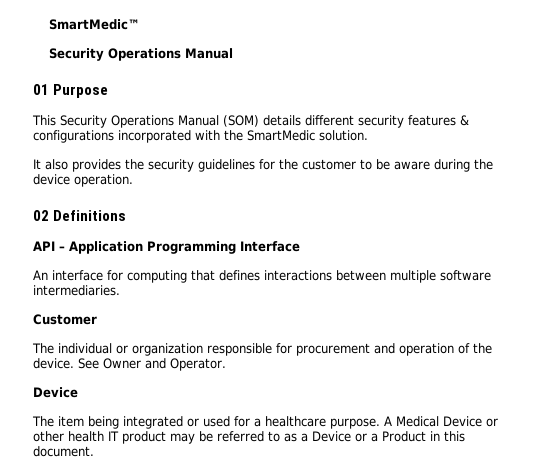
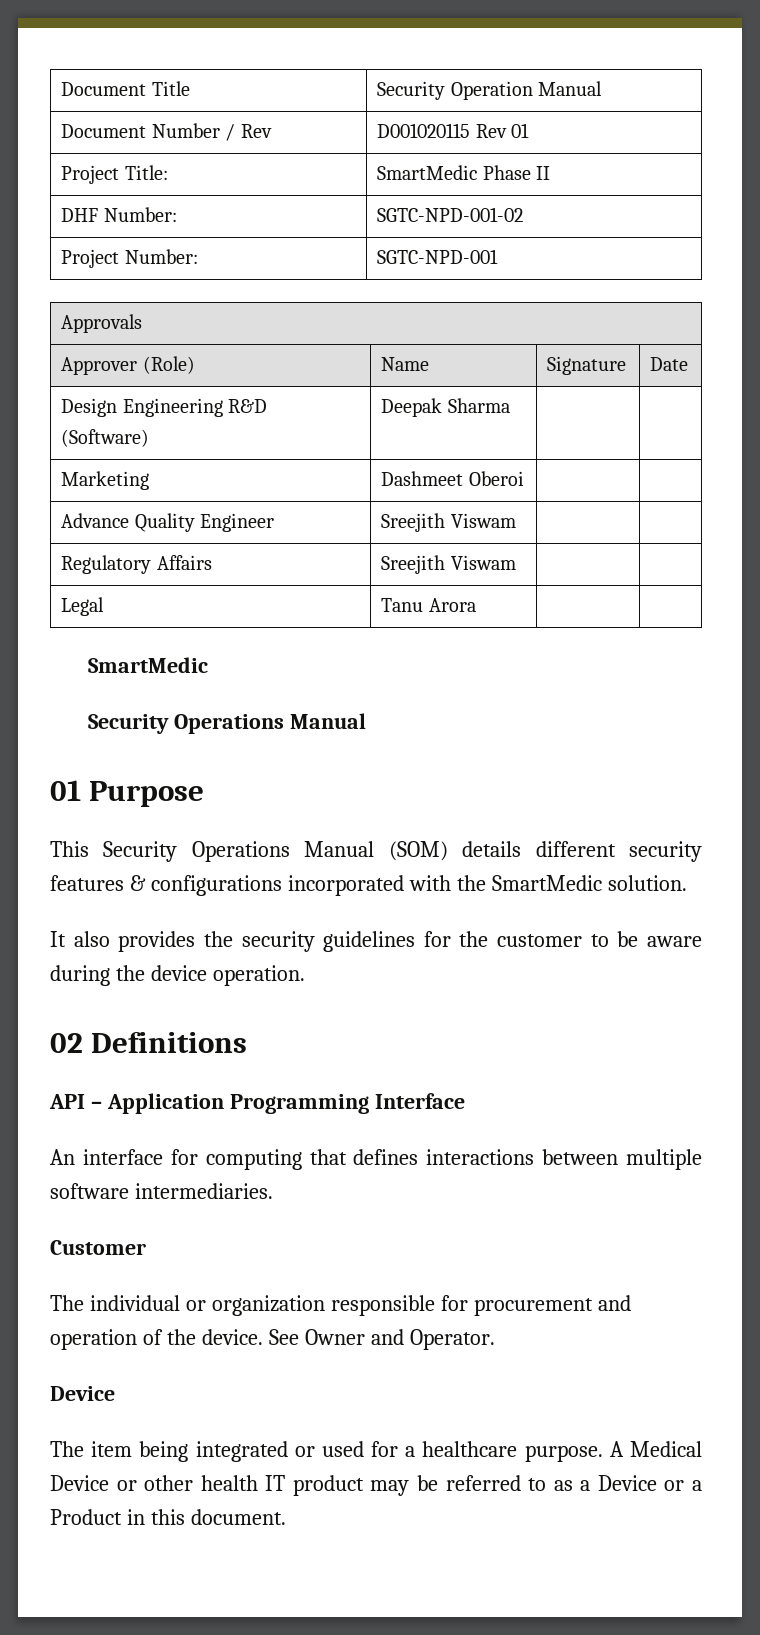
- SmartMedic™
+ Document Title | Security Operation Manual
+ Document Number / Rev | D001020115 Rev 01
+ Project Title: | SmartMedic Phase II
+ DHF Number: | SGTC-NPD-001-02
+ Project Number: | SGTC-NPD-001
+ Approvals
+ Approver (Role) | Name | Signature | Date
+ Design Engineering R&D (Software) | Deepak Sharma | |
+ Marketing | Dashmeet Oberoi | |
+ Advance Quality Engineer | Sreejith Viswam | |
+ Regulatory Affairs | Sreejith Viswam | |
+ Legal | Tanu Arora | |
+ SmartMedic

